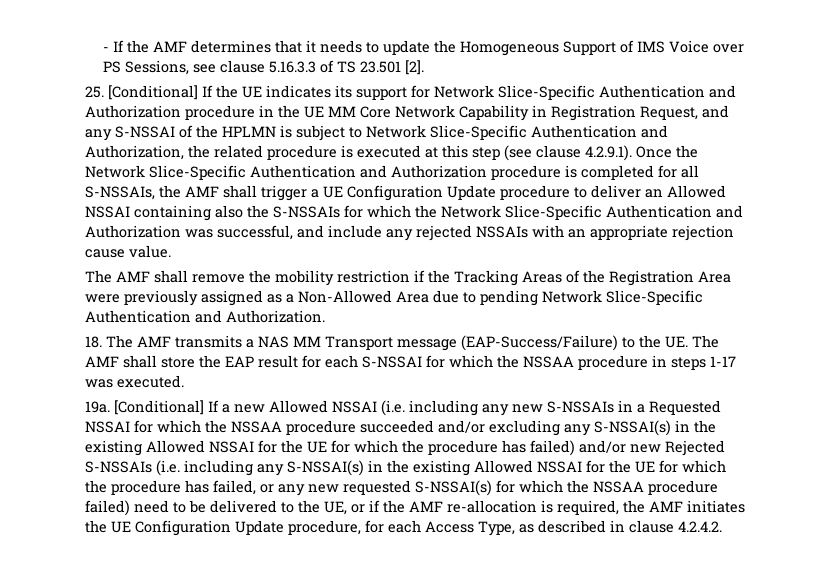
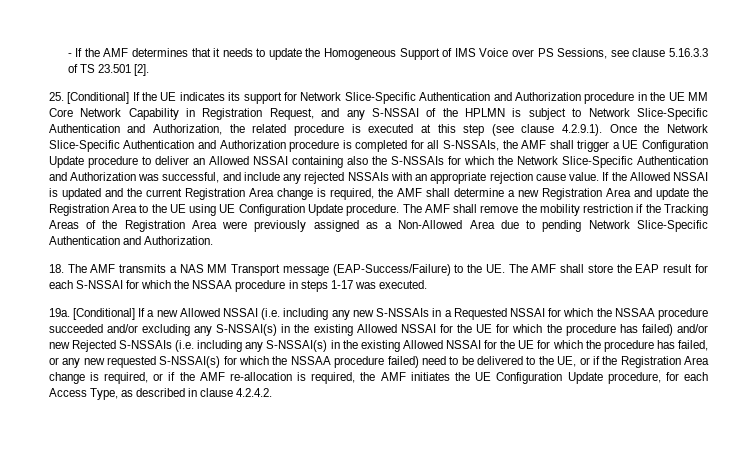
- 25. [Conditional] If the UE indicates its support for Network Slice-Specific Authentication and Authorization procedure in the UE MM Core Network Capability in Registration Request, and any S-NSSAI of the HPLMN is subject to Network Slice-Specific Authentication and Authorization, the related procedure is executed at this step (see clause 4.2.9.1). Once the Network Slice-Specific Authentication and Authorization procedure is completed for all S-NSSAIs, the AMF shall trigger a UE Configuration Update procedure to deliver an Allowed NSSAI containing also the S-NSSAIs for which the Network Slice-Specific Authentication and Authorization was successful, and include any rejected NSSAIs with an appropriate rejection cause value.
- The AMF shall remove the mobility restriction if the Tracking Areas of the Registration Area were previously assigned as a Non-Allowed Area due to pending Network Slice-Specific Authentication and Authorization.
+ 25. [Conditional] If the UE indicates its support for Network Slice-Specific Authentication and Authorization procedure in the UE MM Core Network Capability in Registration Request, and any S-NSSAI of the HPLMN is subject to Network Slice-Specific Authentication and Authorization, the related procedure is executed at this step (see clause 4.2.9.1). Once the Network Slice-Specific Authentication and Authorization procedure is completed for all S-NSSAIs, the AMF shall trigger a UE Configuration Update procedure to deliver an Allowed NSSAI containing also the S-NSSAIs for which the Network Slice-Specific Authentication and Authorization was successful, and include any rejected NSSAIs with an appropriate rejection cause value. If the Allowed NSSAI is updated and the current Registration Area change is required, the AMF shall determine a new Registration Area and update the Registration Area to the UE using UE Configuration Update procedure. The AMF shall remove the mobility restriction if the Tracking Areas of the Registration Area were previously assigned as a Non-Allowed Area due to pending Network Slice-Specific Authentication and Authorization.
- [Conditional] If a new Allowed NSSAI (i.e. including any new S-NSSAIs in a Requested NSSAI for which the NSSAA procedure succeeded and/or excluding any S-NSSAI(s) in the existing Allowed NSSAI for the UE for which the procedure has failed) and/or new Rejected S-NSSAIs (i.e. including any S-NSSAI(s) in the existing Allowed NSSAI for the UE for which the procedure has failed, or any new requested S-NSSAI(s) for which the NSSAA procedure failed) need to be delivered to the UE, or if the AMF re-allocation is required, the AMF initiates the UE Configuration Update procedure, for each Access Type, as described in clause 4.2.4.2.
+ [Conditional] If a new Allowed NSSAI (i.e. including any new S-NSSAIs in a Requested NSSAI for which the NSSAA procedure succeeded and/or excluding any S-NSSAI(s) in the existing Allowed NSSAI for the UE for which the procedure has failed) and/or new Rejected S-NSSAIs (i.e. including any S-NSSAI(s) in the existing Allowed NSSAI for the UE for which the procedure has failed, or any new requested S-NSSAI(s) for which the NSSAA procedure failed) need to be delivered to the UE, or if the Registration Area change is required, or if the AMF re-allocation is required, the AMF initiates the UE Configuration Update procedure, for each Access Type, as described in clause 4.2.4.2.

